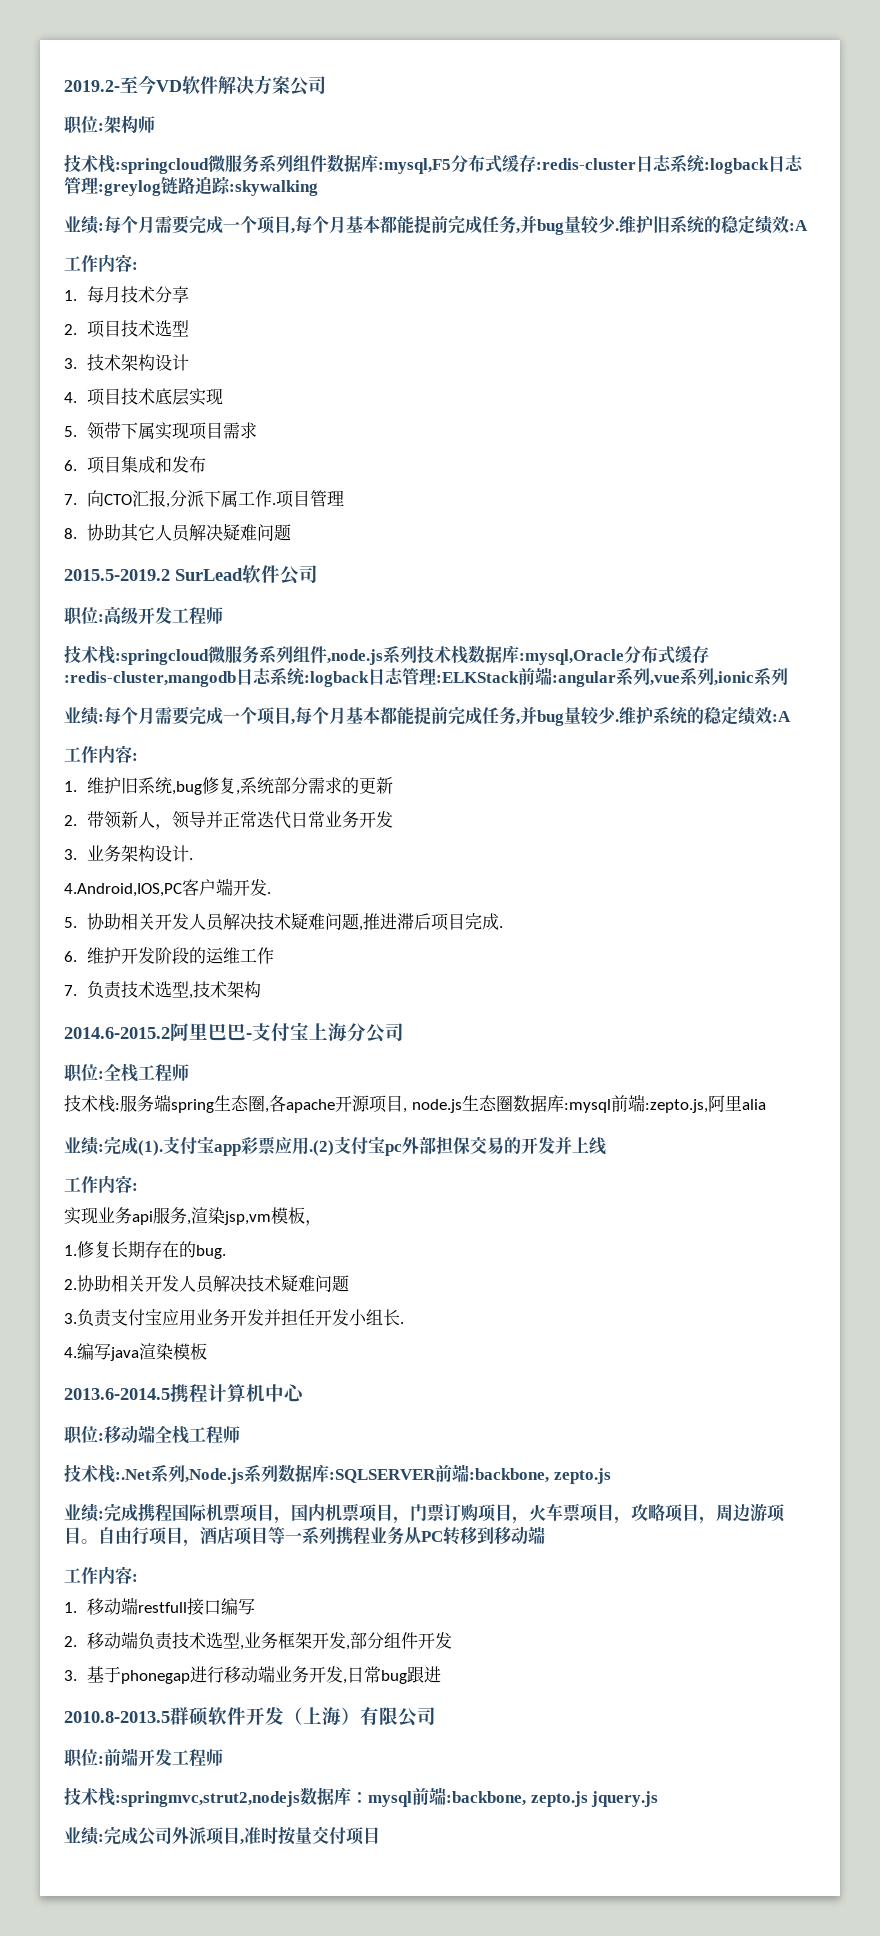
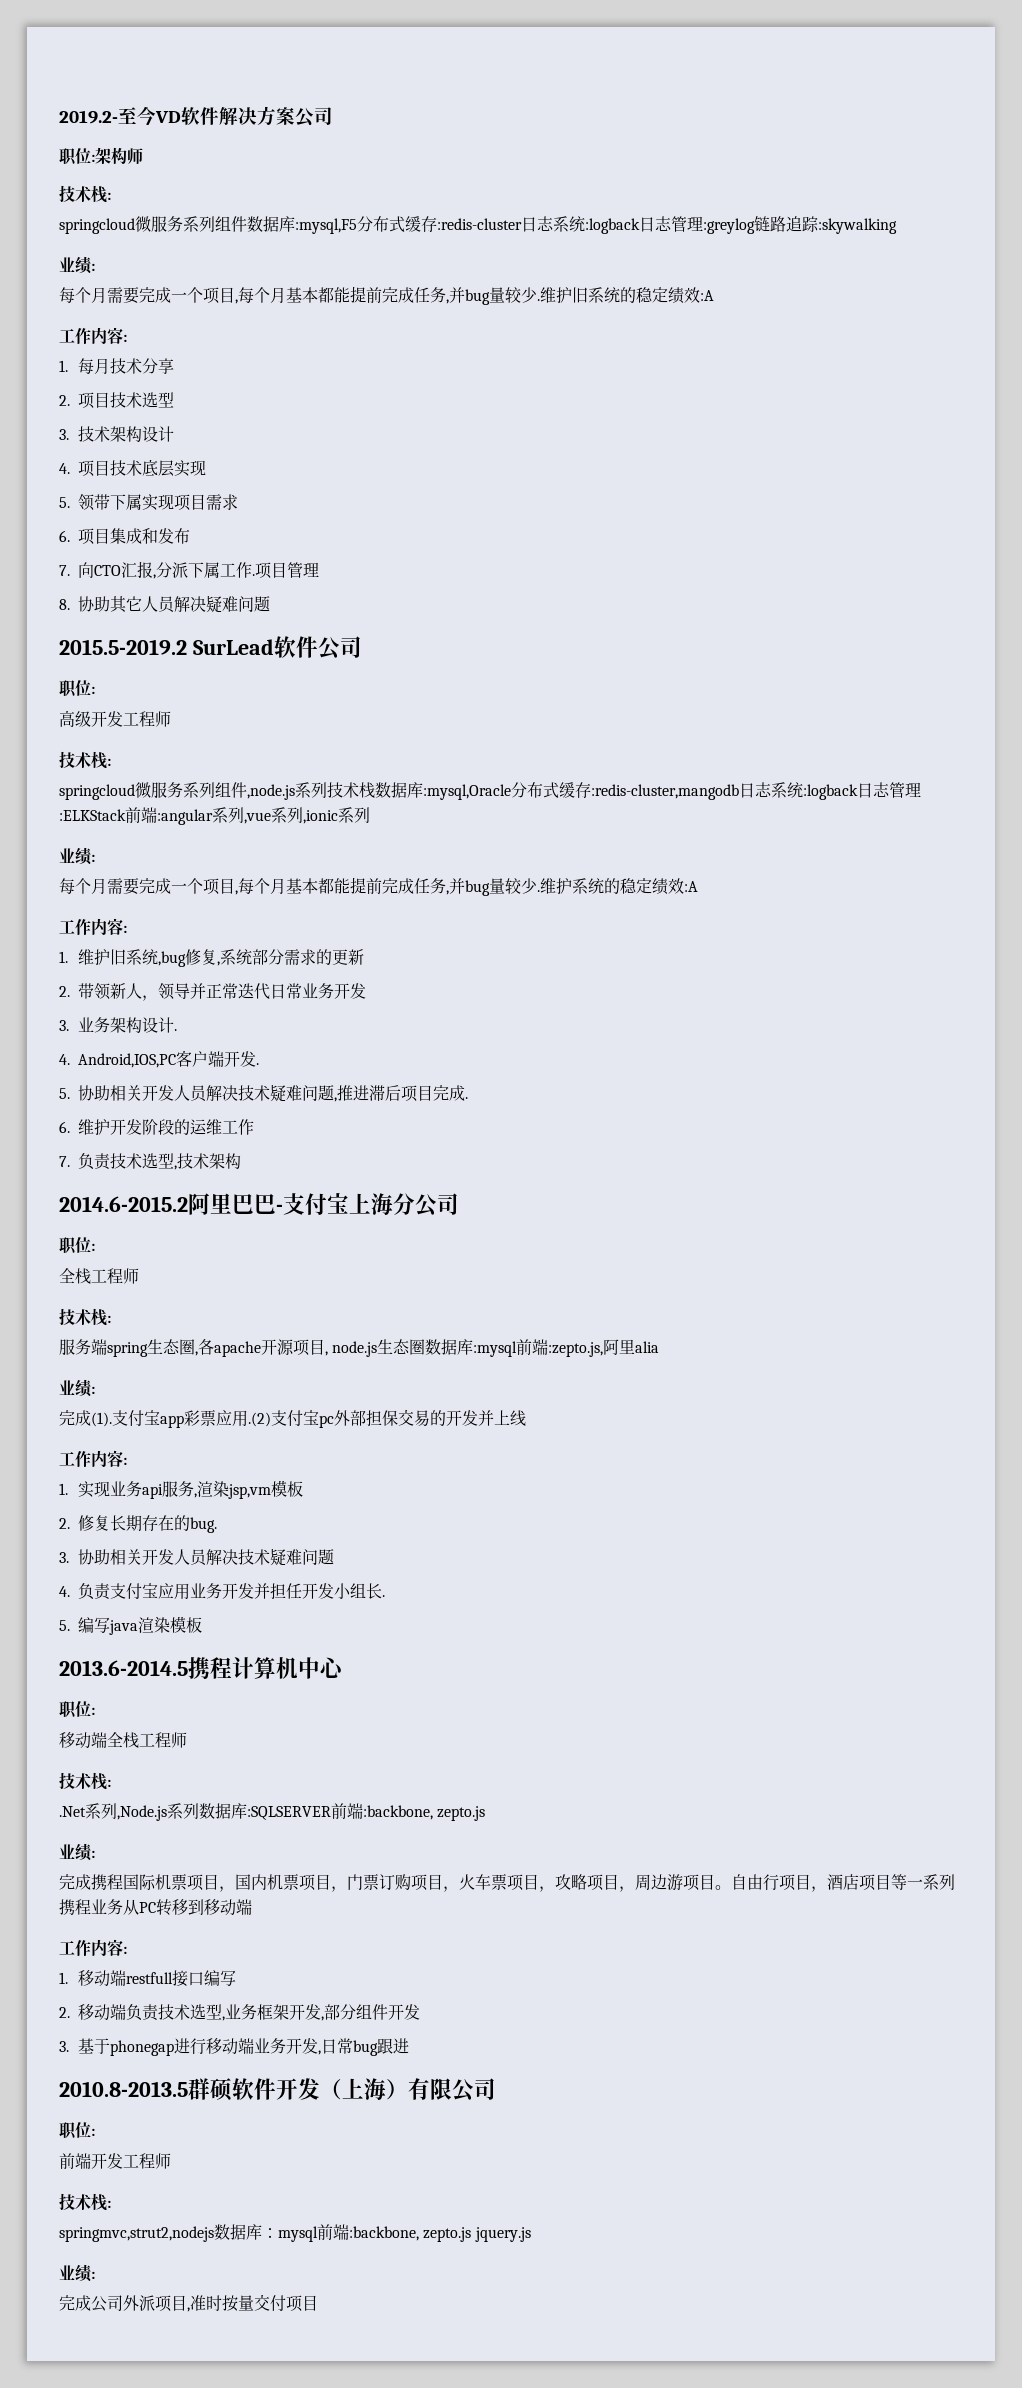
  职位:架构师
- 技术栈:springcloud微服务系列组件数据库:mysql,F5分布式缓存:redis-cluster日志系统:logback日志管理:greylog链路追踪:skywalking
- 业绩:每个月需要完成一个项目,每个月基本都能提前完成任务,并bug量较少.
+ 技术栈:
+ springcloud微服务系列组件数据库:mysql,F5分布式缓存:redis-cluster日志系统:logback日志管理:greylog链路追踪:skywalking
+ 业绩:
+ 每个月需要完成一个项目,每个月基本都能提前完成任务,并bug量较少.
  2015.5-2019.2 SurLead软件公司
- 职位:高级开发工程师
- 技术栈:springcloud微服务系列组件,node.js系列技术栈数据库:mysql,Oracle分布式缓存:redis-cluster,mangodb日志系统:logback日志管理:ELKStack前端:angular系列,vue系列,ionic系列
- 业绩:每个月需要完成一个项目,每个月基本都能提前完成任务,并bug量较少.
+ 职位:
+ 高级开发工程师
+ 技术栈:
+ springcloud微服务系列组件,node.js系列技术栈数据库:mysql,Oracle分布式缓存:redis-cluster,mangodb日志系统:logback日志管理:ELKStack前端:angular系列,vue系列,ionic系列
+ 业绩:
+ 每个月需要完成一个项目,每个月基本都能提前完成任务,并bug量较少.
- 4.Android,IOS,PC客户端开发.
+ 4. Android,IOS,PC客户端开发.
  2014.6-2015.2阿里巴巴-支付宝上海分公司
- 职位:全栈工程师
- 技术栈:服务端spring生态圈,各apache开源项目, node.js生态圈数据库:mysql前端:zepto.js,阿里alia
- 业绩:完成(1).
+ 职位:
+ 全栈工程师
+ 技术栈:
+ 服务端spring生态圈,各apache开源项目, node.js生态圈数据库:mysql前端:zepto.js,阿里alia
+ 业绩:
+ 完成(1).
- 实现业务api服务,渲染jsp,vm模板，
- 1.修复长期存在的bug.
+ 1.实现业务api服务,渲染jsp,vm模板
+ 2.修复长期存在的bug.
- 2.协助相关开发人员解决技术疑难问题
+ 3.协助相关开发人员解决技术疑难问题
- 3.负责支付宝应用业务开发并担任开发小组长.
+ 4.负责支付宝应用业务开发并担任开发小组长.
- 4.编写java渲染模板
+ 5.编写java渲染模板
  2013.6-2014.5携程计算机中心
- 职位:移动端全栈工程师
- 技术栈:.Net系列,Node.js系列数据库:SQLSERVER前端:backbone, zepto.js
- 业绩:完成携程国际机票项目，国内机票项目，门票订购项目，火车票项目，攻略项目，周边游项目。
+ 职位:
+ 移动端全栈工程师
+ 技术栈:
+ .Net系列,Node.js系列数据库:SQLSERVER前端:backbone, zepto.js
+ 业绩:
+ 完成携程国际机票项目，国内机票项目，门票订购项目，火车票项目，攻略项目，周边游项目。
  2010.8-2013.5群硕软件开发（上海）有限公司
- 职位:前端开发工程师
- 技术栈:springmvc,strut2,nodejs数据库：mysql前端:backbone, zepto.js jquery.js
- 业绩:完成公司外派项目,准时按量交付项目
+ 职位:
+ 前端开发工程师
+ 技术栈:
+ springmvc,strut2,nodejs数据库：mysql前端:backbone, zepto.js jquery.js
+ 业绩:
+ 完成公司外派项目,准时按量交付项目

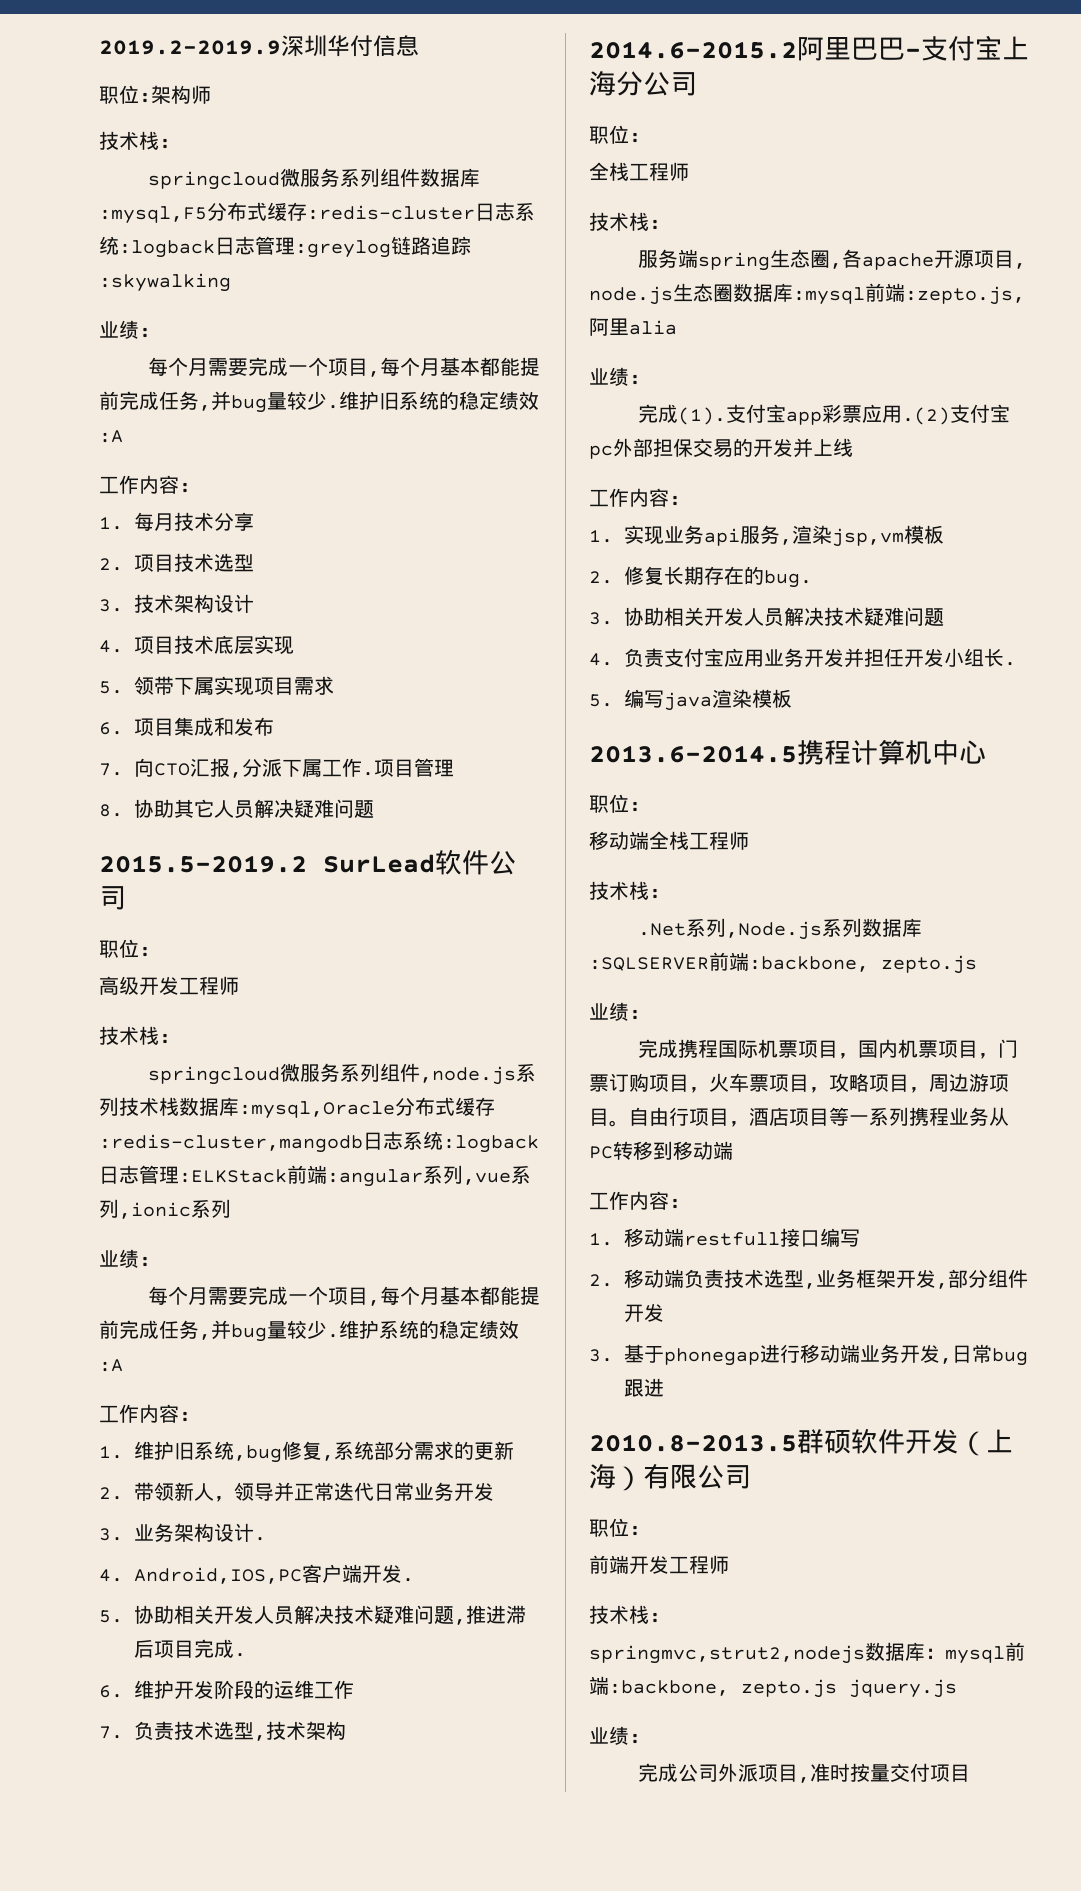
- 2019.2-至今VD软件解决方案公司
+ 2019.2-2019.9深圳华付信息

